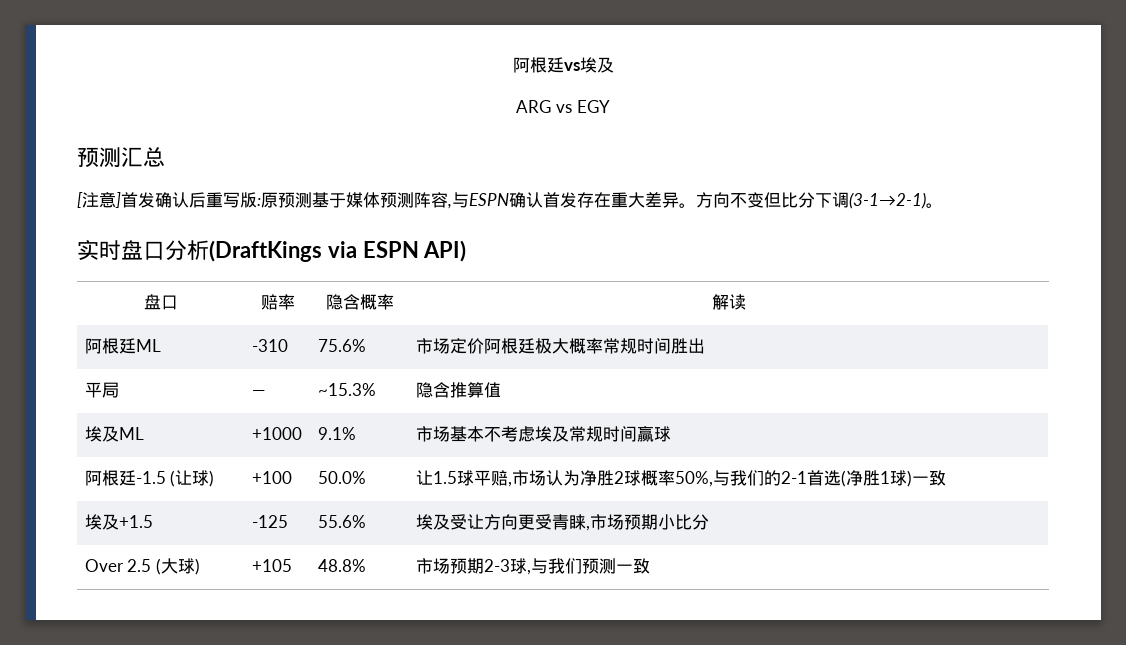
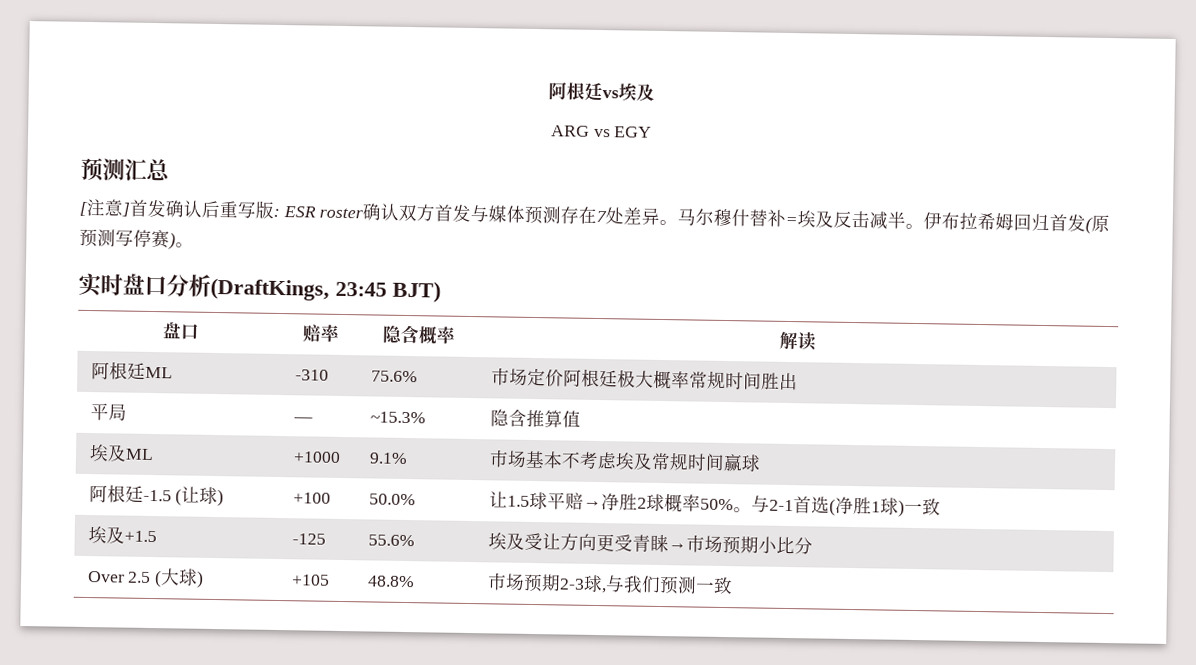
- [注意]首发确认后重写版:原预测基于媒体预测阵容,与ESPN确认首发存在重大差异。方向不变但比分下调(3-1→2-1)。
+ [注意]首发确认后重写版: ESR roster确认双方首发与媒体预测存在7处差异。马尔穆什替补=埃及反击减半。伊布拉希姆回归首发(原预测写停赛)。
- 实时盘口分析(DraftKings via ESPN API)
+ 实时盘口分析(DraftKings, 23:45 BJT)
- 阿根廷-1.5 (让球) | +100 | 50.0% | 让1.5球平赔,市场认为净胜2球概率50%,与我们的2-1首选(净胜1球)一致
+ 阿根廷-1.5 (让球) | +100 | 50.0% | 让1.5球平赔→净胜2球概率50%。与2-1首选(净胜1球)一致
- 埃及+1.5 | -125 | 55.6% | 埃及受让方向更受青睐,市场预期小比分
+ 埃及+1.5 | -125 | 55.6% | 埃及受让方向更受青睐→市场预期小比分

